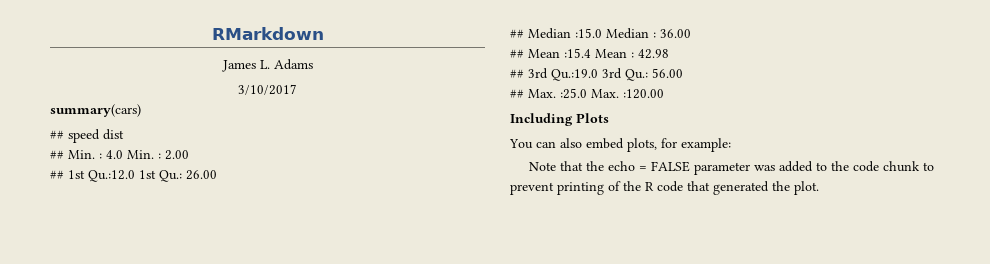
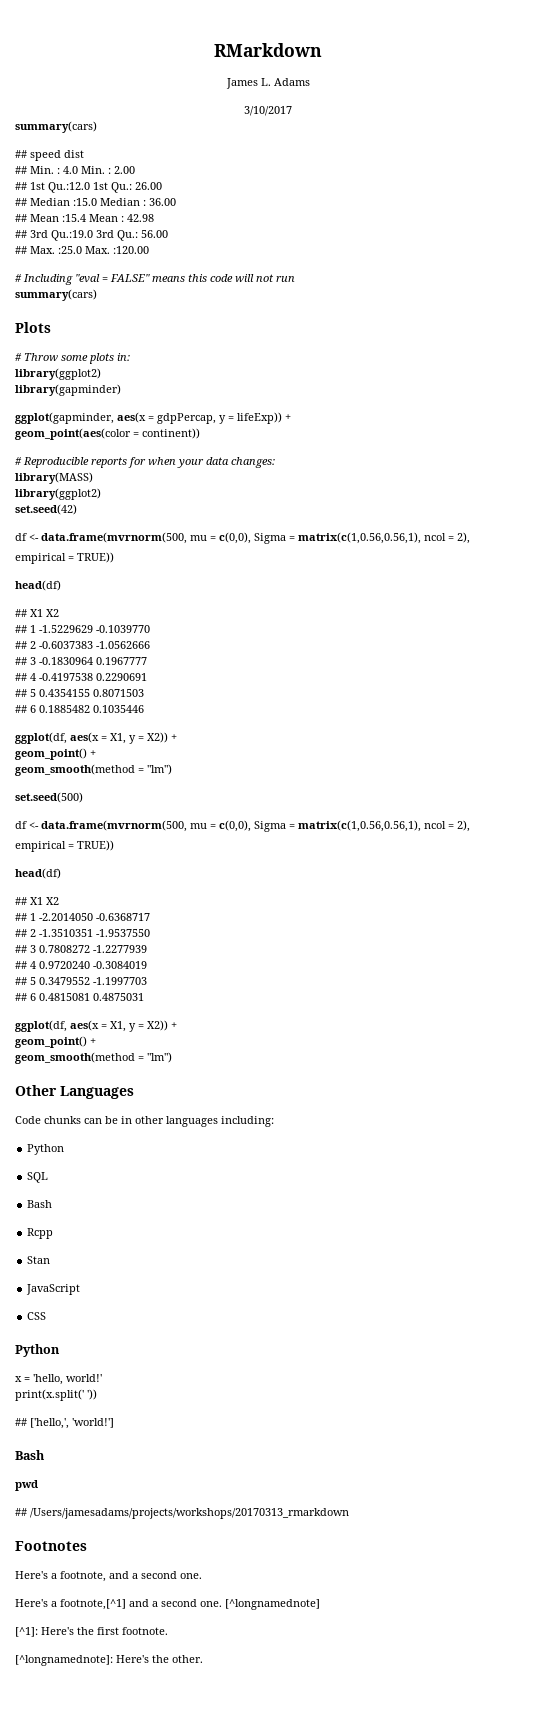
- Including Plots
- You can also embed plots, for example:
- Note that the echo = FALSE parameter was added to the code chunk to prevent printing of the R code that generated the plot.
+ # Including "eval = FALSE" means this code will not run
+ summary(cars)
+ Plots
+ # Throw some plots in:
+ library(ggplot2)
+ library(gapminder)
+ ggplot(gapminder, aes(x = gdpPercap, y = lifeExp)) +
+ geom_point(aes(color = continent))
+ # Reproducible reports for when your data changes:
+ library(MASS)
+ library(ggplot2)
+ set.seed(42)
+ df <- data.frame(mvrnorm(500, mu = c(0,0), Sigma = matrix(c(1,0.56,0.56,1), ncol = 2),
+ empirical = TRUE))
+ head(df)
+ ## X1 X2
+ ## 1 -1.5229629 -0.1039770
+ ## 2 -0.6037383 -1.0562666
+ ## 3 -0.1830964 0.1967777
+ ## 4 -0.4197538 0.2290691
+ ## 5 0.4354155 0.8071503
+ ## 6 0.1885482 0.1035446
+ ggplot(df, aes(x = X1, y = X2)) +
+ geom_point() +
+ geom_smooth(method = "lm")
+ set.seed(500)
+ df <- data.frame(mvrnorm(500, mu = c(0,0), Sigma = matrix(c(1,0.56,0.56,1), ncol = 2),
+ empirical = TRUE))
+ head(df)
+ ## X1 X2
+ ## 1 -2.2014050 -0.6368717
+ ## 2 -1.3510351 -1.9537550
+ ## 3 0.7808272 -1.2277939
+ ## 4 0.9720240 -0.3084019
+ ## 5 0.3479552 -1.1997703
+ ## 6 0.4815081 0.4875031
+ ggplot(df, aes(x = X1, y = X2)) +
+ geom_point() +
+ geom_smooth(method = "lm")
+ Other Languages
+ Code chunks can be in other languages including:
+ Python
+ SQL
+ Bash
+ Rcpp
+ Stan
+ JavaScript
+ CSS
+ Python
+ x = 'hello, world!'
+ print(x.split(' '))
+ ## ['hello,', 'world!']
+ Bash
+ pwd
+ ## /Users/jamesadams/projects/workshops/20170313_rmarkdown
+ Footnotes
+ Here's a footnote, and a second one.
+ Here's a footnote,[^1] and a second one. [^longnamednote]
+ [^1]: Here's the first footnote.
+ [^longnamednote]: Here's the other.

